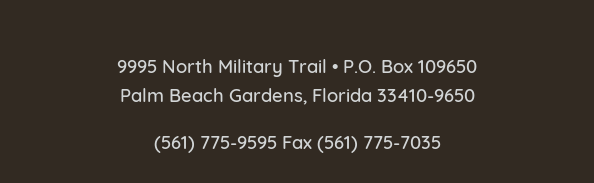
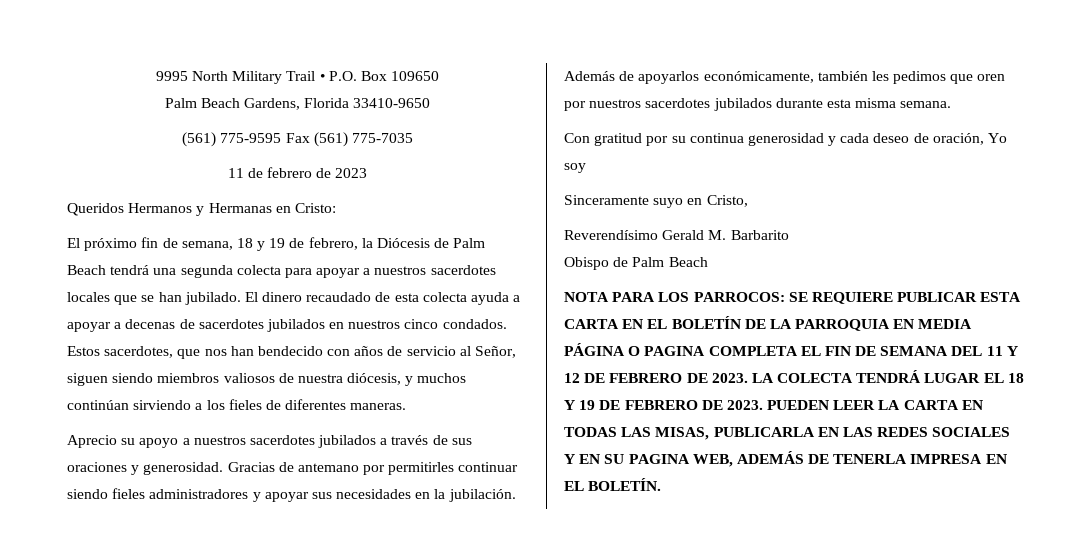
+ 11 de febrero de 2023
+ Queridos Hermanos y Hermanas en Cristo:
+ El próximo fin de semana, 18 y 19 de febrero, la Diócesis de Palm Beach tendrá una segunda colecta para apoyar a nuestros sacerdotes locales que se han jubilado. El dinero recaudado de esta colecta ayuda a apoyar a decenas de sacerdotes jubilados en nuestros cinco condados. Estos sacerdotes, que nos han bendecido con años de servicio al Señor, siguen siendo miembros valiosos de nuestra diócesis, y muchos continúan sirviendo a los fieles de diferentes maneras.
+ Aprecio su apoyo a nuestros sacerdotes jubilados a través de sus oraciones y generosidad. Gracias de antemano por permitirles continuar siendo fieles administradores y apoyar sus necesidades en la jubilación. Además de apoyarlos económicamente, también les pedimos que oren por nuestros sacerdotes jubilados durante esta misma semana.
+ Con gratitud por su continua generosidad y cada deseo de oración, Yo soy
+ Sinceramente suyo en Cristo,
+ Reverendísimo Gerald M. Barbarito
+ Obispo de Palm Beach
+ NOTA PARA LOS PARROCOS: SE REQUIERE PUBLICAR ESTA CARTA EN EL BOLETÍN DE LA PARROQUIA EN MEDIA PÁGINA O PAGINA COMPLETA EL FIN DE SEMANA DEL 11 Y 12 DE FEBRERO DE 2023. LA COLECTA TENDRÁ LUGAR EL 18 Y 19 DE FEBRERO DE 2023. PUEDEN LEER LA CARTA EN TODAS LAS MISAS, PUBLICARLA EN LAS REDES SOCIALES Y EN SU PAGINA WEB, ADEMÁS DE TENERLA IMPRESA EN EL BOLETÍN.

